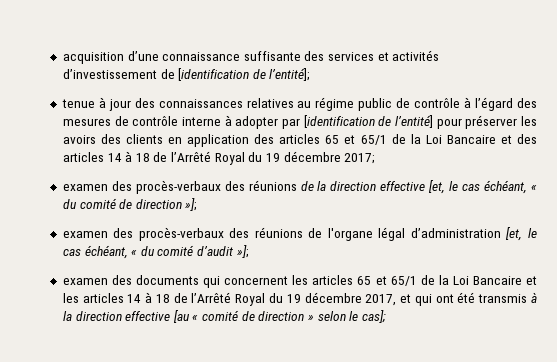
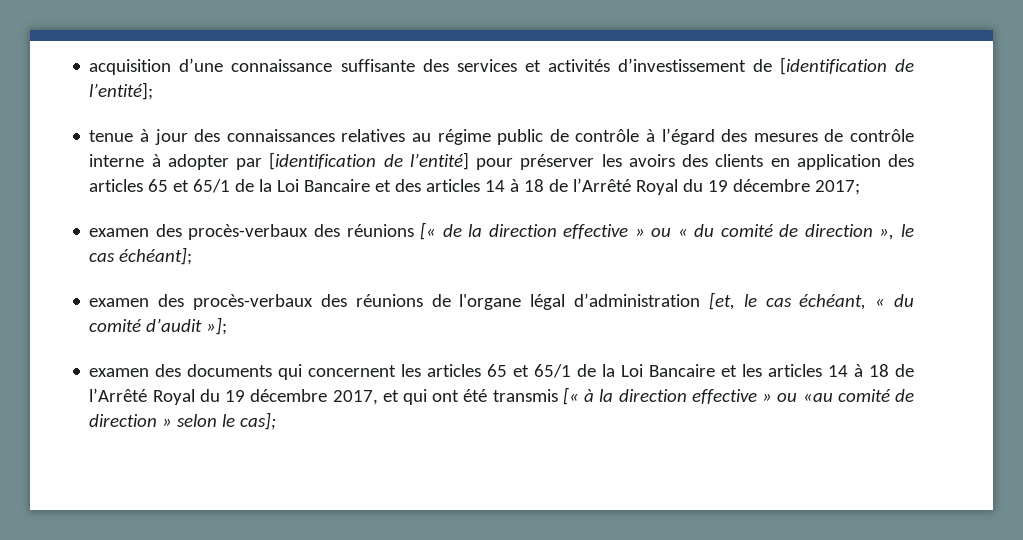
- examen des procès-verbaux des réunions de la direction effective [et, le cas échéant, « du comité de direction »];
+ examen des procès-verbaux des réunions [« de la direction effective » ou « du comité de direction », le cas échéant];
- examen des documents qui concernent les articles 65 et 65/1 de la Loi Bancaire et les articles 14 à 18 de l’Arrêté Royal du 19 décembre 2017, et qui ont été transmis à la direction effective [au « comité de direction » selon le cas];
+ examen des documents qui concernent les articles 65 et 65/1 de la Loi Bancaire et les articles 14 à 18 de l’Arrêté Royal du 19 décembre 2017, et qui ont été transmis [« à la direction effective » ou «au comité de direction » selon le cas];

